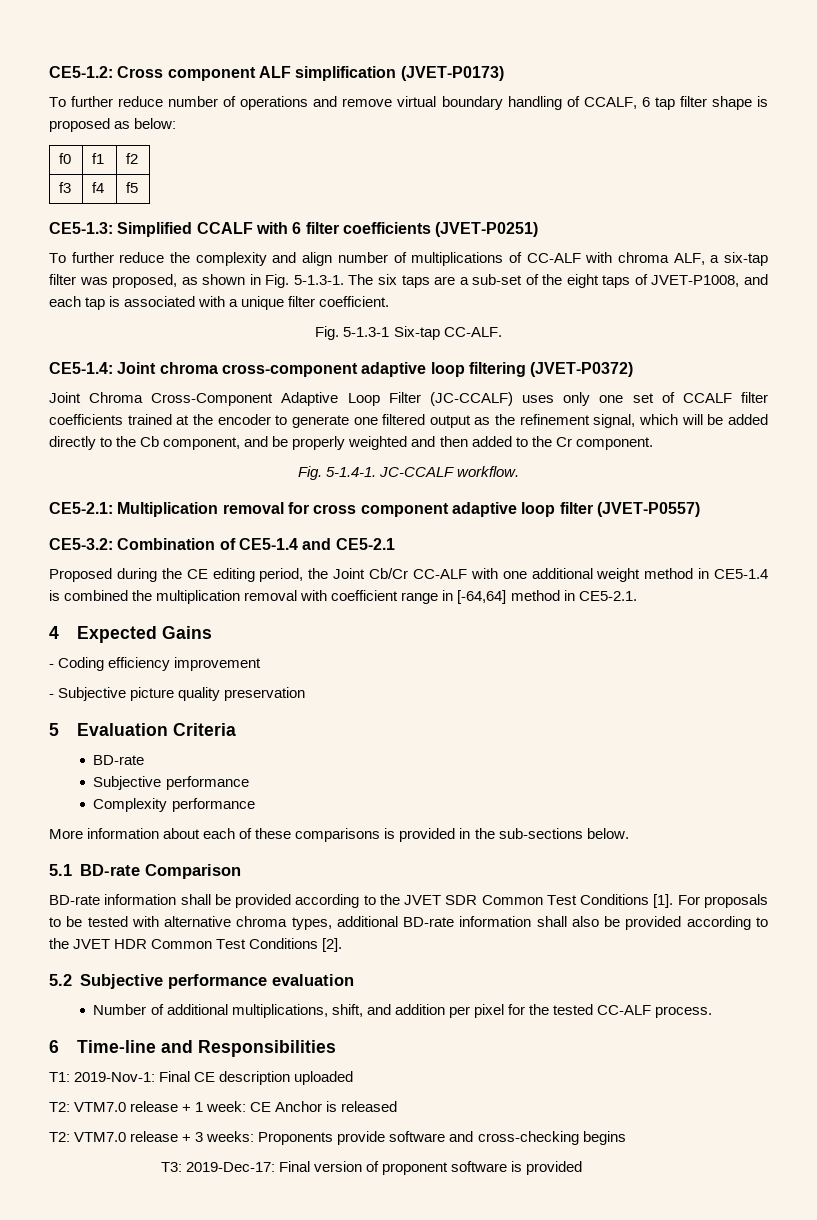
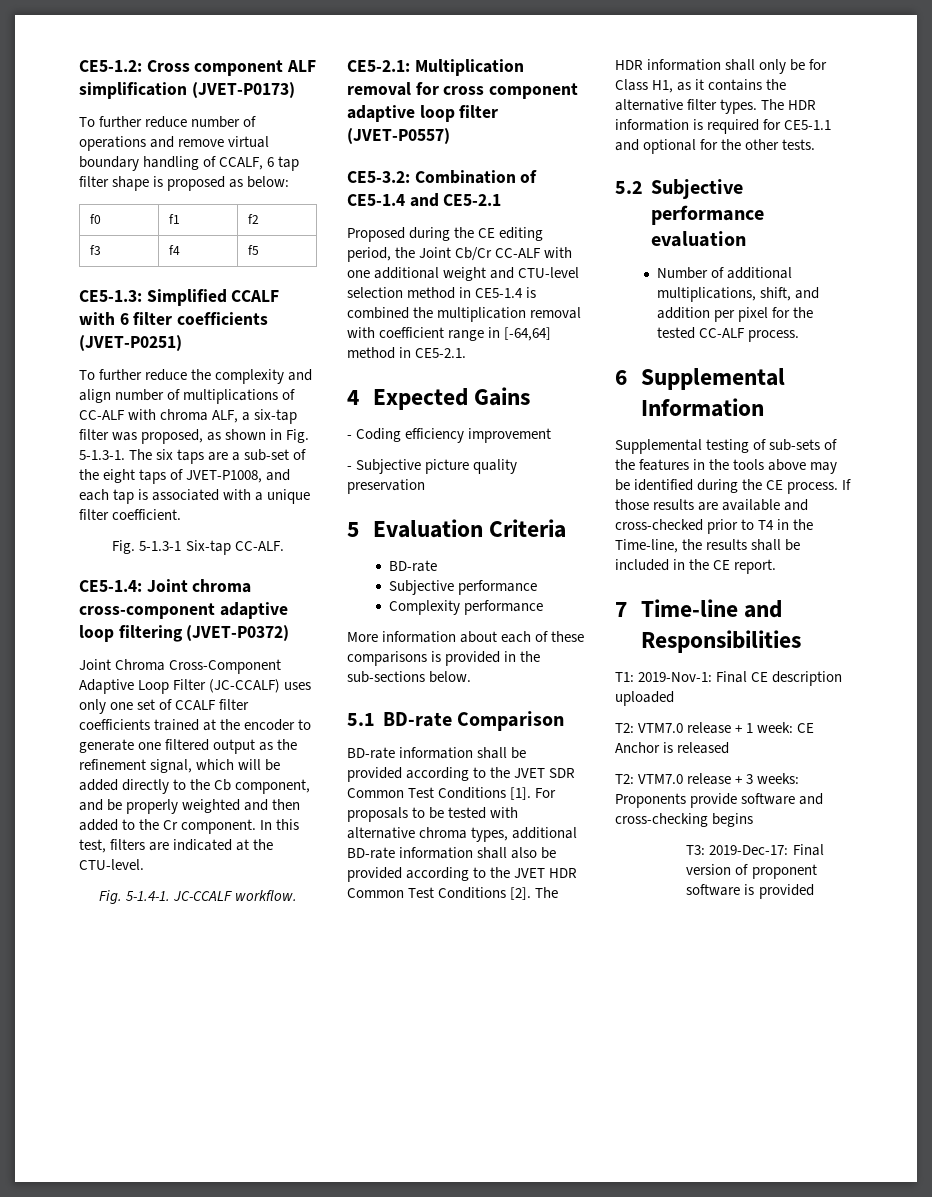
+ In this test, filters are indicated at the CTU-level.
- Proposed during the CE editing period, the Joint Cb/Cr CC-ALF with one additional weight method in CE5-1.4 is combined the multiplication removal with coefficient range in [-64,64] method in CE5-2.1.
+ Proposed during the CE editing period, the Joint Cb/Cr CC-ALF with one additional weight and CTU-level selection method in CE5-1.4 is combined the multiplication removal with coefficient range in [-64,64] method in CE5-2.1.
+ The HDR information shall only be for Class H1, as it contains the alternative filter types. The HDR information is required for CE5-1.1 and optional for the other tests.
- 6 Time-line and Responsibilities
+ 6 Supplemental Information
+ Supplemental testing of sub-sets of the features in the tools above may be identified during the CE process. If those results are available and cross-checked prior to T4 in the Time-line, the results shall be included in the CE report.
+ 7 Time-line and Responsibilities

